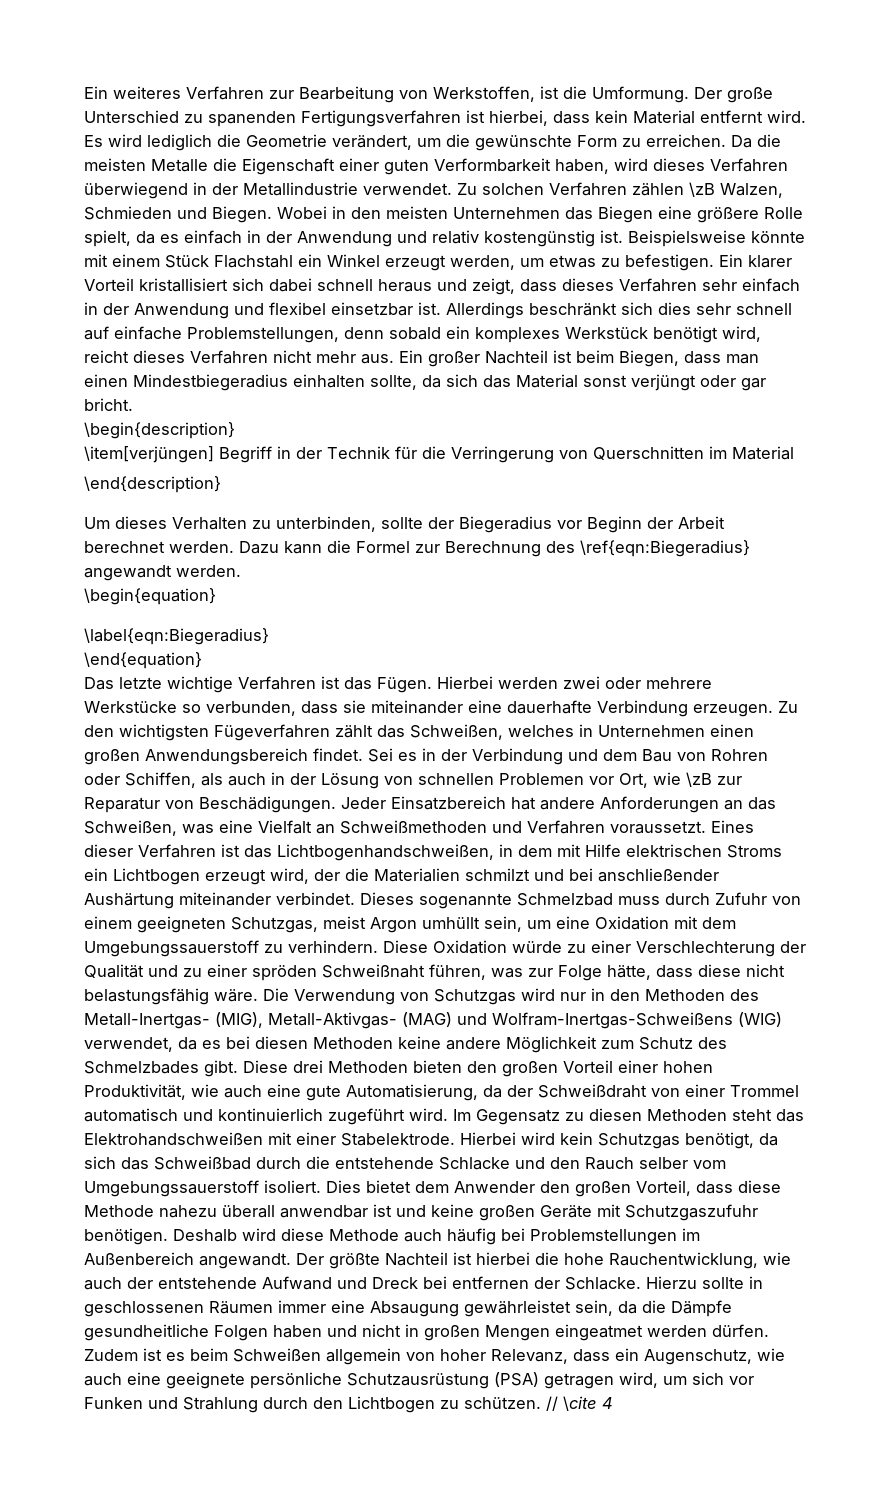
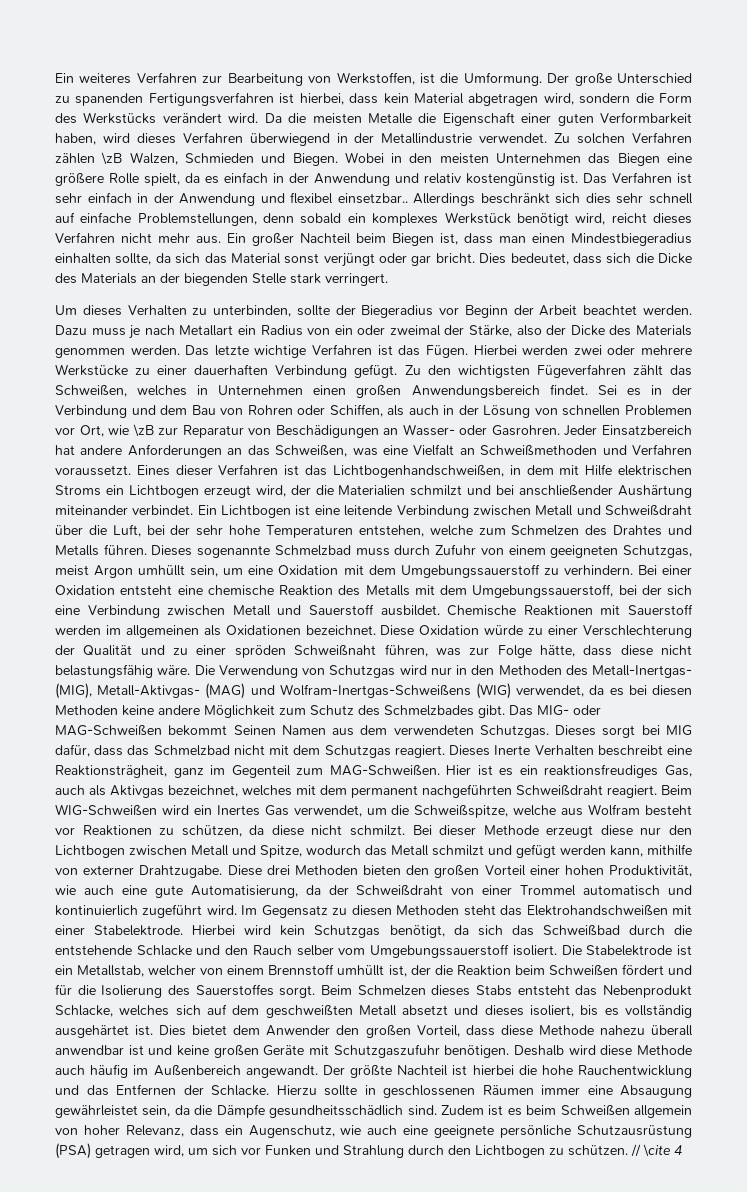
- Der große Unterschied zu spanenden Fertigungsverfahren ist hierbei, dass kein Material entfernt wird. Es wird lediglich die Geometrie verändert, um die gewünschte Form zu erreichen.
+ Der große Unterschied zu spanenden Fertigungsverfahren ist hierbei, dass kein Material abgetragen wird, sondern die Form des Werkstücks verändert wird.
- Beispielsweise könnte mit einem Stück Flachstahl ein Winkel erzeugt werden, um etwas zu befestigen. Ein klarer Vorteil kristallisiert sich dabei schnell heraus und zeigt, dass dieses Verfahren sehr einfach in der Anwendung und flexibel einsetzbar ist.
+ Das Verfahren ist sehr einfach in der Anwendung und flexibel einsetzbar..
- Ein großer Nachteil ist beim Biegen, dass man einen Mindestbiegeradius einhalten sollte, da sich das Material sonst verjüngt oder gar bricht.
- \begin{description}
- \item[verjüngen] Begriff in der Technik für die Verringerung von Querschnitten im Material
- \end{description}
+ Ein großer Nachteil beim Biegen ist, dass man einen Mindestbiegeradius einhalten sollte, da sich das Material sonst verjüngt oder gar bricht. Dies bedeutet, dass sich die Dicke des Materials an der biegenden Stelle stark verringert.
- Um dieses Verhalten zu unterbinden, sollte der Biegeradius vor Beginn der Arbeit berechnet werden.
+ Um dieses Verhalten zu unterbinden, sollte der Biegeradius vor Beginn der Arbeit beachtet werden.
- Dazu kann die Formel zur Berechnung des \ref{eqn:Biegeradius} angewandt werden.
- \begin{equation}
- \label{eqn:Biegeradius}
- \end{equation}
- Das letzte wichtige Verfahren ist das Fügen.
+ Dazu muss je nach Metallart ein Radius von ein oder zweimal der Stärke, also der Dicke des Materials genommen werden. Das letzte wichtige Verfahren ist das Fügen.
- Hierbei werden zwei oder mehrere Werkstücke so verbunden, dass sie miteinander eine dauerhafte Verbindung erzeugen.
+ Hierbei werden zwei oder mehrere Werkstücke zu einer dauerhaften Verbindung gefügt.
- Sei es in der Verbindung und dem Bau von Rohren oder Schiffen, als auch in der Lösung von schnellen Problemen vor Ort, wie \zB zur Reparatur von Beschädigungen.
+ Sei es in der Verbindung und dem Bau von Rohren oder Schiffen, als auch in der Lösung von schnellen Problemen vor Ort, wie \zB zur Reparatur von Beschädigungen an Wasser- oder Gasrohren.
+ Ein Lichtbogen ist eine leitende Verbindung zwischen Metall und Schweißdraht über die Luft, bei der sehr hohe Temperaturen entstehen, welche zum Schmelzen des Drahtes und Metalls führen.
+ Bei einer Oxidation entsteht eine chemische Reaktion des Metalls mit dem Umgebungssauerstoff, bei der sich eine Verbindung zwischen Metall und Sauerstoff ausbildet. Chemische Reaktionen mit Sauerstoff werden im allgemeinen als Oxidationen bezeichnet.
+ Das MIG- oder MAG-Schweißen bekommt Seinen Namen aus dem verwendeten Schutzgas. Dieses sorgt bei MIG dafür, dass das Schmelzbad nicht mit dem Schutzgas reagiert. Dieses Inerte Verhalten beschreibt eine Reaktionsträgheit, ganz im Gegenteil zum MAG-Schweißen. Hier ist es ein reaktionsfreudiges Gas, auch als Aktivgas bezeichnet, welches mit dem permanent nachgeführten Schweißdraht reagiert. Beim WIG-Schweißen wird ein Inertes Gas verwendet, um die Schweißspitze, welche aus Wolfram besteht vor Reaktionen zu schützen, da diese nicht schmilzt. Bei dieser Methode erzeugt diese nur den Lichtbogen zwischen Metall und Spitze, wodurch das Metall schmilzt und gefügt werden kann, mithilfe von externer Drahtzugabe.
+ Die Stabelektrode ist ein Metallstab, welcher von einem Brennstoff umhüllt ist, der die Reaktion beim Schweißen fördert und für die Isolierung des Sauerstoffes sorgt. Beim Schmelzen dieses Stabs entsteht das Nebenprodukt Schlacke, welches sich auf dem geschweißten Metall absetzt und dieses isoliert, bis es vollständig ausgehärtet ist.
- Deshalb wird diese Methode auch häufig bei Problemstellungen im Außenbereich angewandt.
+ Deshalb wird diese Methode auch häufig im Außenbereich angewandt.
- Der größte Nachteil ist hierbei die hohe Rauchentwicklung, wie auch der entstehende Aufwand und Dreck bei entfernen der Schlacke.
+ Der größte Nachteil ist hierbei die hohe Rauchentwicklung und das Entfernen der Schlacke.
- Hierzu sollte in geschlossenen Räumen immer eine Absaugung gewährleistet sein, da die Dämpfe gesundheitliche Folgen haben und nicht in großen Mengen eingeatmet werden dürfen.
+ Hierzu sollte in geschlossenen Räumen immer eine Absaugung gewährleistet sein, da die Dämpfe gesundheitsschädlich sind.

